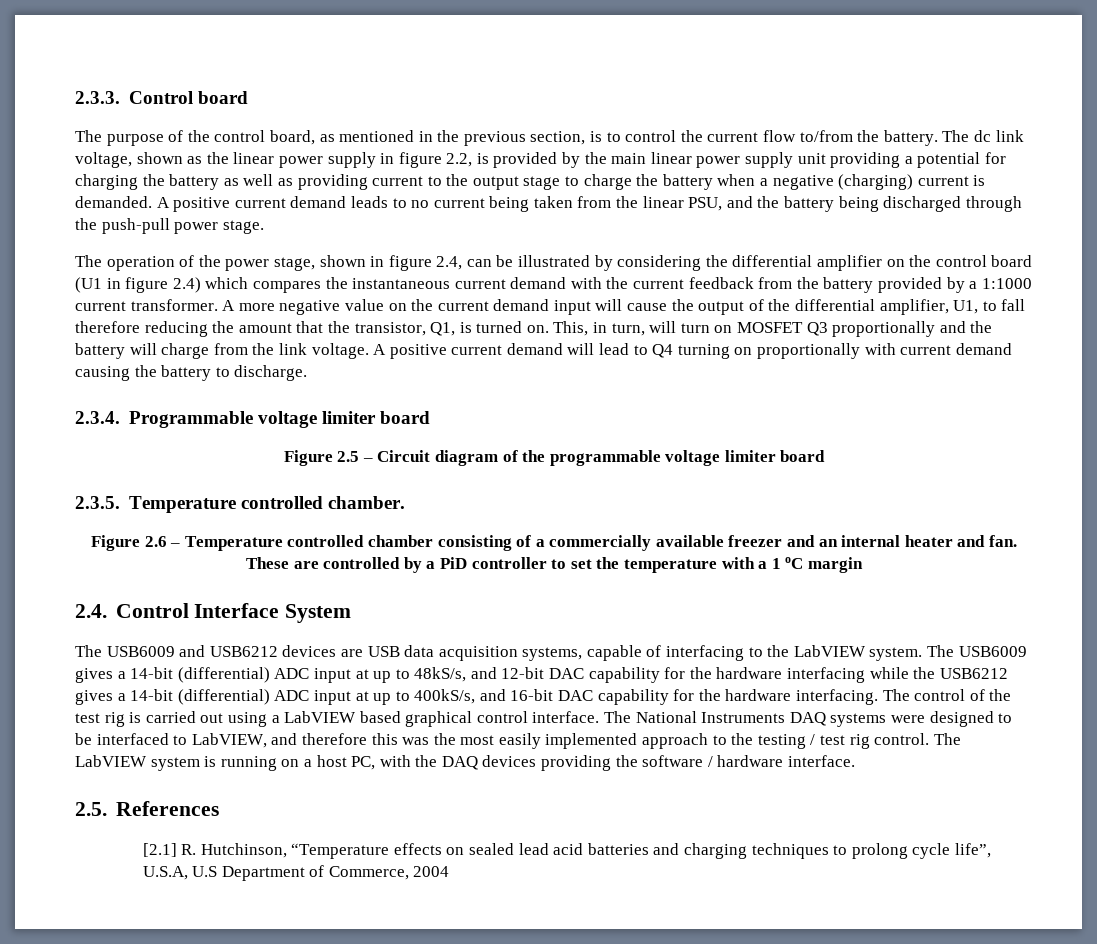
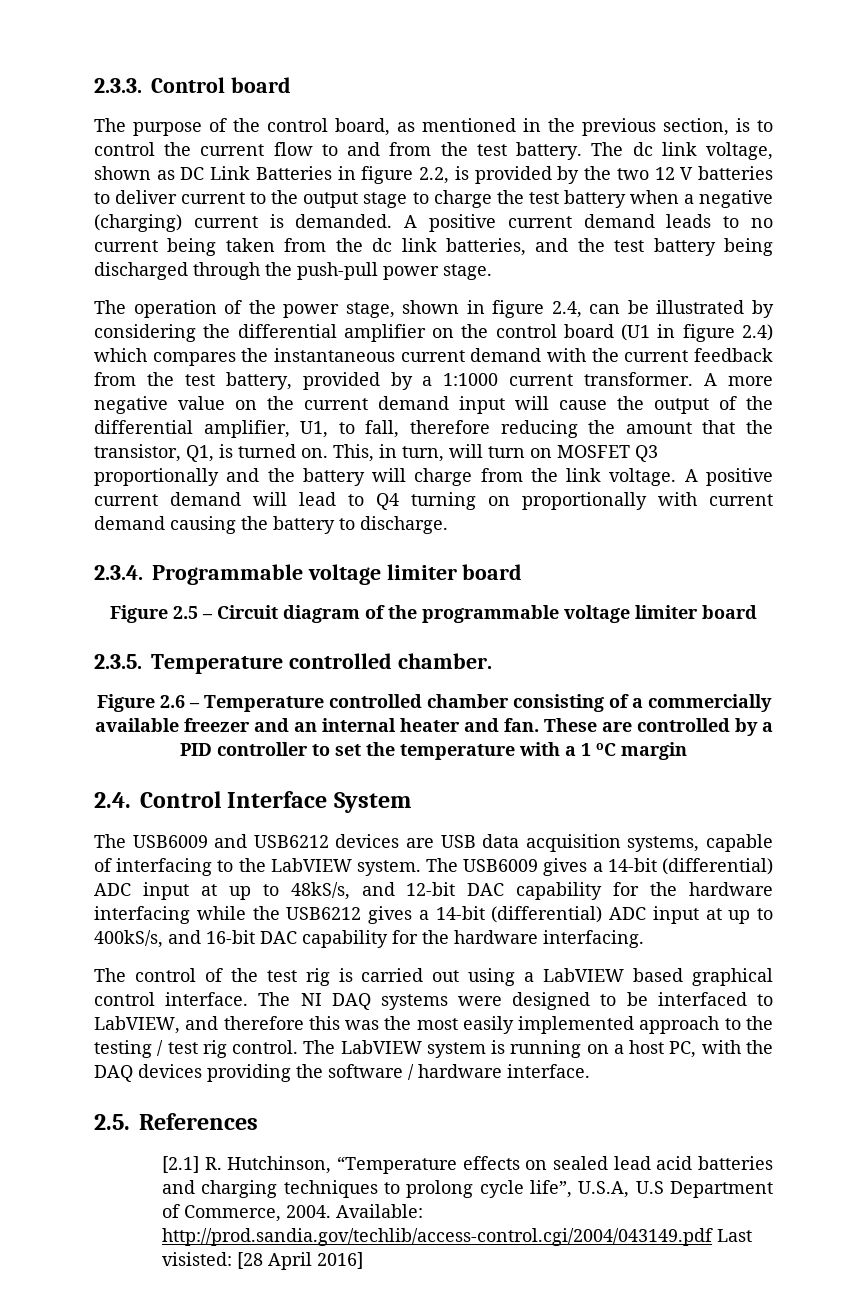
- The purpose of the control board, as mentioned in the previous section, is to control the current flow to/from the battery.
+ The purpose of the control board, as mentioned in the previous section, is to control the current flow to and from the test battery.
- The dc link voltage, shown as the linear power supply in figure 2.2, is provided by the main linear power supply unit providing a potential for charging the battery as well as providing current to the output stage to charge the battery when a negative (charging) current is demanded.
+ The dc link voltage, shown as DC Link Batteries in figure 2.2, is provided by the two 12 V batteries to deliver current to the output stage to charge the test battery when a negative (charging) current is demanded.
- A positive current demand leads to no current being taken from the linear PSU, and the battery being discharged through the push-pull power stage.
+ A positive current demand leads to no current being taken from the dc link batteries, and the test battery being discharged through the push-pull power stage.
- The operation of the power stage, shown in figure 2.4, can be illustrated by considering the differential amplifier on the control board (U1 in figure 2.4) which compares the instantaneous current demand with the current feedback from the battery provided by a 1:1000 current transformer.
+ The operation of the power stage, shown in figure 2.4, can be illustrated by considering the differential amplifier on the control board (U1 in figure 2.4) which compares the instantaneous current demand with the current feedback from the test battery, provided by a 1:1000 current transformer.
- A more negative value on the current demand input will cause the output of the differential amplifier, U1, to fall therefore reducing the amount that the transistor, Q1, is turned on.
+ A more negative value on the current demand input will cause the output of the differential amplifier, U1, to fall, therefore reducing the amount that the transistor, Q1, is turned on.
- These are controlled by a PiD controller to set the temperature with a 1 oC margin
+ These are controlled by a PID controller to set the temperature with a 1 oC margin
- The USB6009 gives a 14-bit (differential) ADC input at up to 48kS/s, and 12-bit DAC capability for the hardware interfacing while the USB6212 gives a 14-bit (differential) ADC input at up to 400kS/s, and 16-bit DAC capability for the hardware interfacing. The control of the test rig is carried out using a LabVIEW based graphical control interface.
+ The USB6009 gives a 14-bit (differential) ADC input at up to 48kS/s, and 12-bit DAC capability for the hardware interfacing while the USB6212 gives a 14-bit (differential) ADC input at up to 400kS/s, and 16-bit DAC capability for the hardware interfacing.
+ The control of the test rig is carried out using a LabVIEW based graphical control interface.
- The National Instruments DAQ systems were designed to be interfaced to LabVIEW, and therefore this was the most easily implemented approach to the testing / test rig control.
+ The NI DAQ systems were designed to be interfaced to LabVIEW, and therefore this was the most easily implemented approach to the testing / test rig control.
- [2.1] R. Hutchinson, “Temperature effects on sealed lead acid batteries and charging techniques to prolong cycle life”, U.S.A, U.S Department of Commerce, 2004
+ [2.1] R. Hutchinson, “Temperature effects on sealed lead acid batteries and charging techniques to prolong cycle life”, U.S.A, U.S Department of Commerce, 2004. Available: http://prod.sandia.gov/techlib/access-control.cgi/2004/043149.pdf Last visisted: [28 April 2016]

